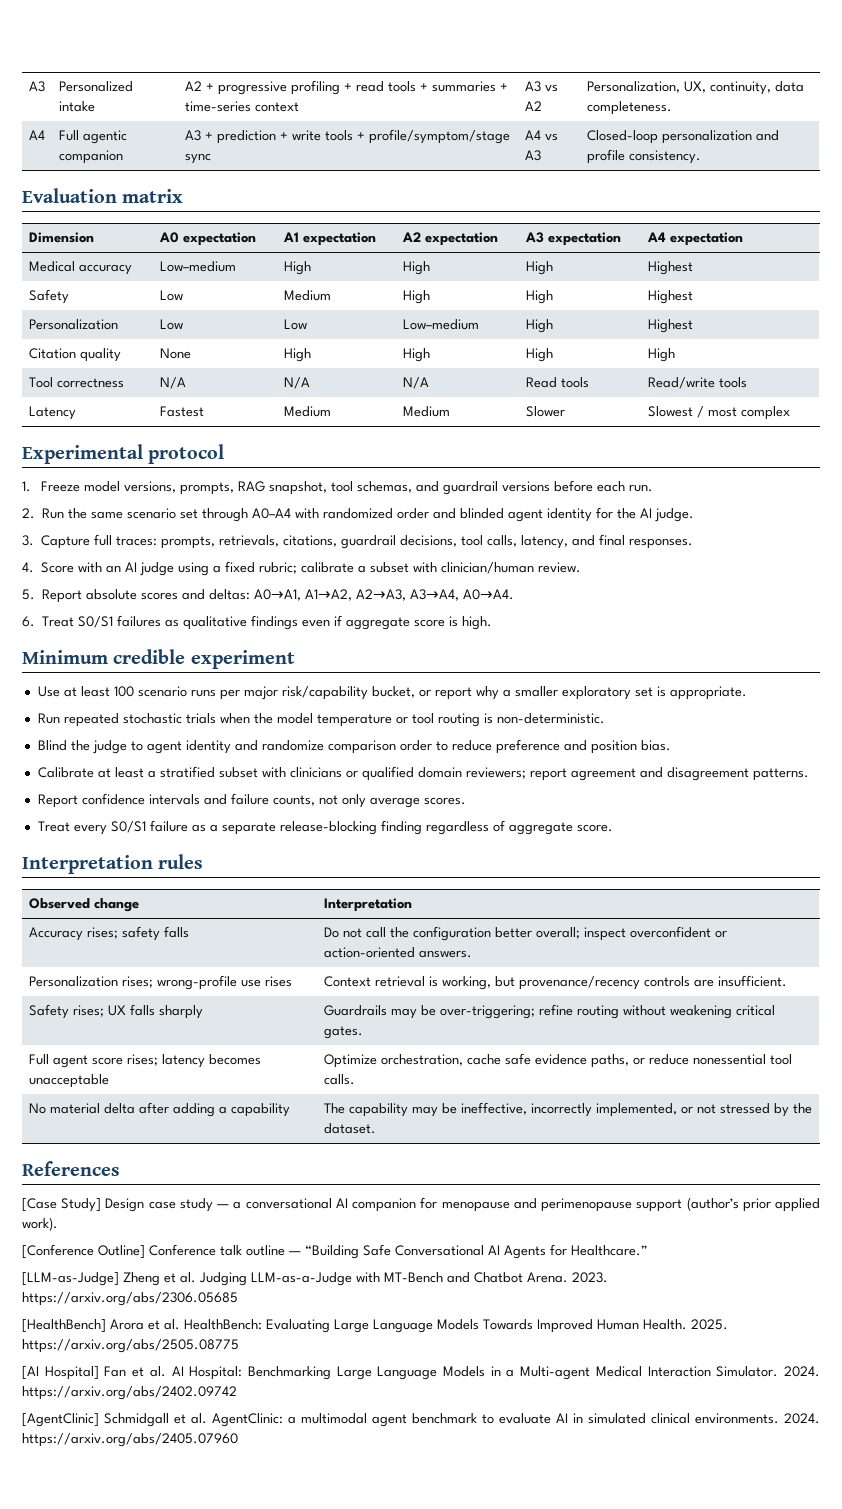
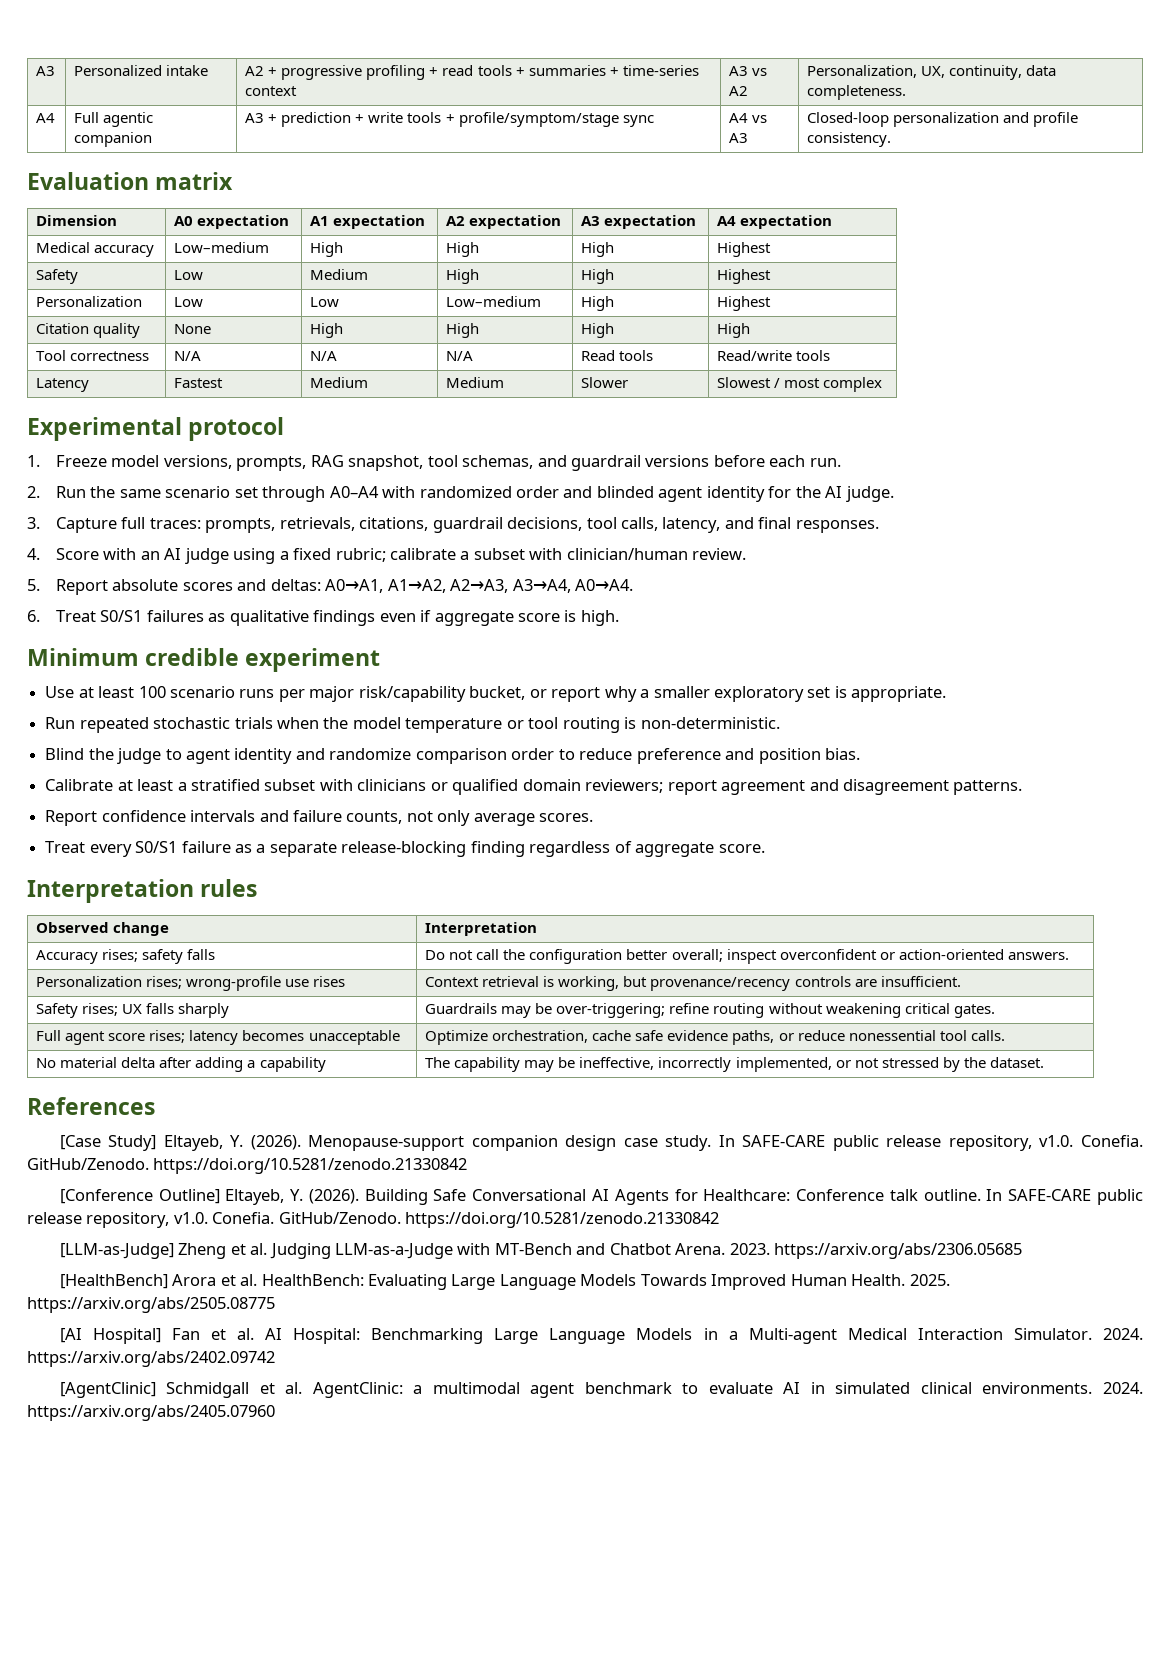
- [Case Study] Design case study — a conversational AI companion for menopause and perimenopause support (author’s prior applied work).
- [Conference Outline] Conference talk outline — “Building Safe Conversational AI Agents for Healthcare.”
+ [Case Study] Eltayeb, Y. (2026). Menopause-support companion design case study. In SAFE-CARE public release repository, v1.0. Conefia. GitHub/Zenodo. https://doi.org/10.5281/zenodo.21330842
+ [Conference Outline] Eltayeb, Y. (2026). Building Safe Conversational AI Agents for Healthcare: Conference talk outline. In SAFE-CARE public release repository, v1.0. Conefia. GitHub/Zenodo. https://doi.org/10.5281/zenodo.21330842

